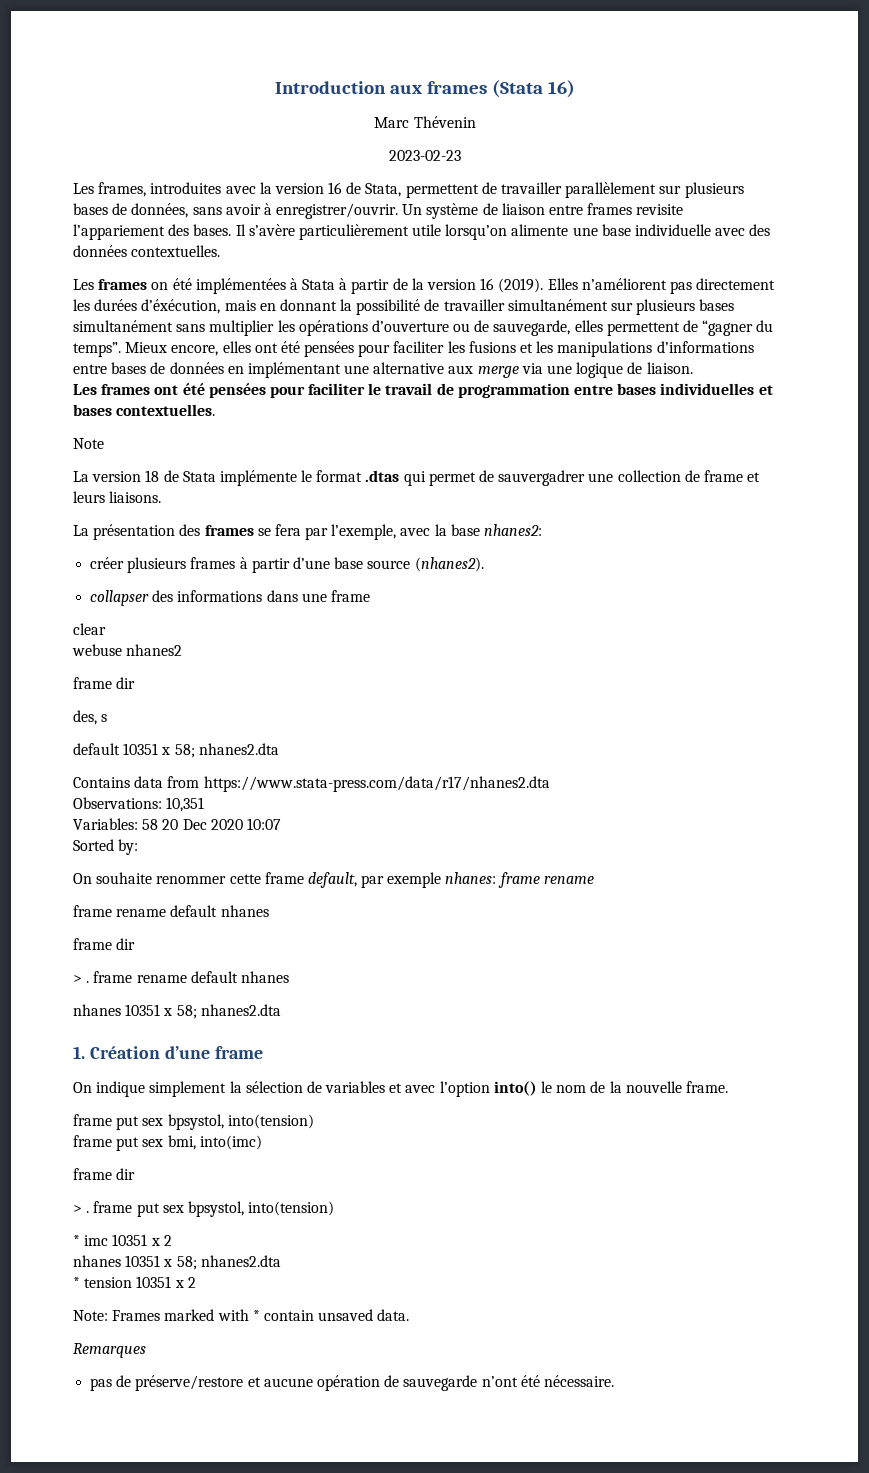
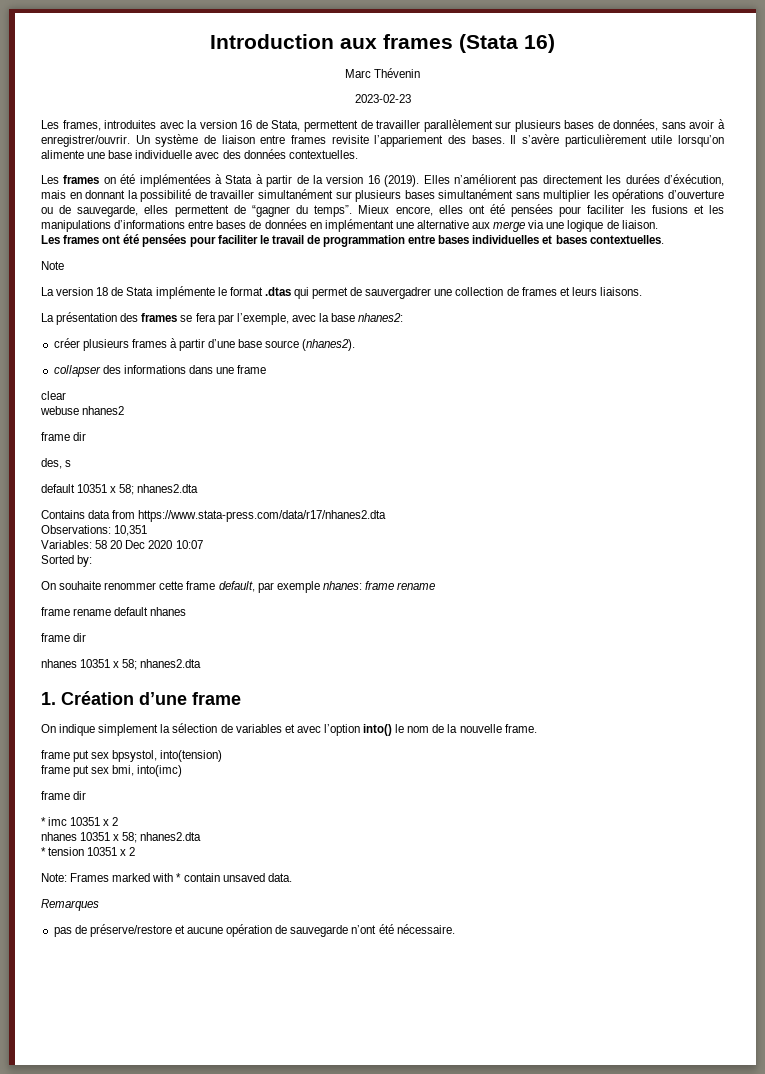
- La version 18 de Stata implémente le format .dtas qui permet de sauvergadrer une collection de frame et leurs liaisons.
+ La version 18 de Stata implémente le format .dtas qui permet de sauvergadrer une collection de frames et leurs liaisons.
- > . frame rename default nhanes
- > . frame put sex bpsystol, into(tension)

